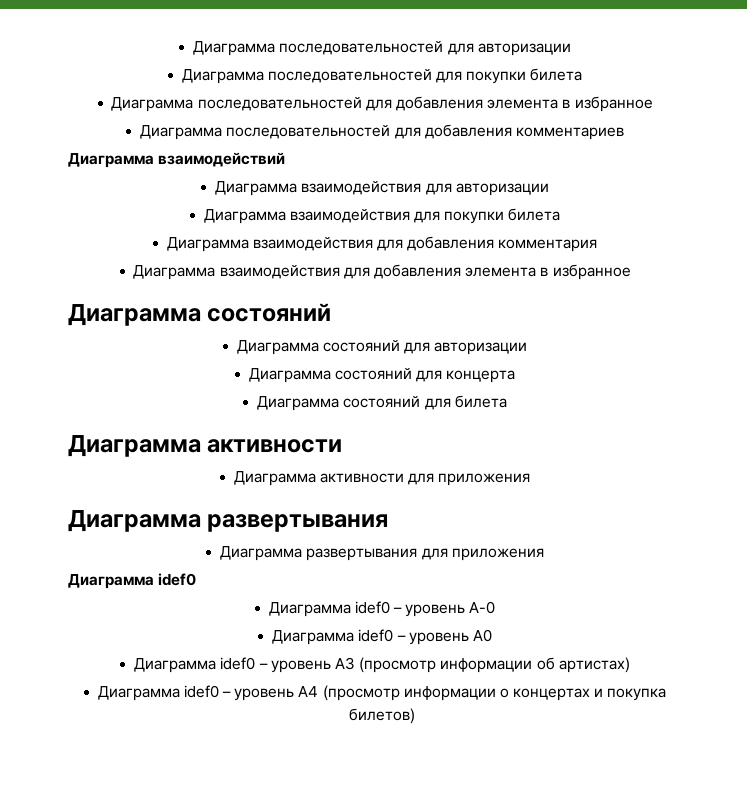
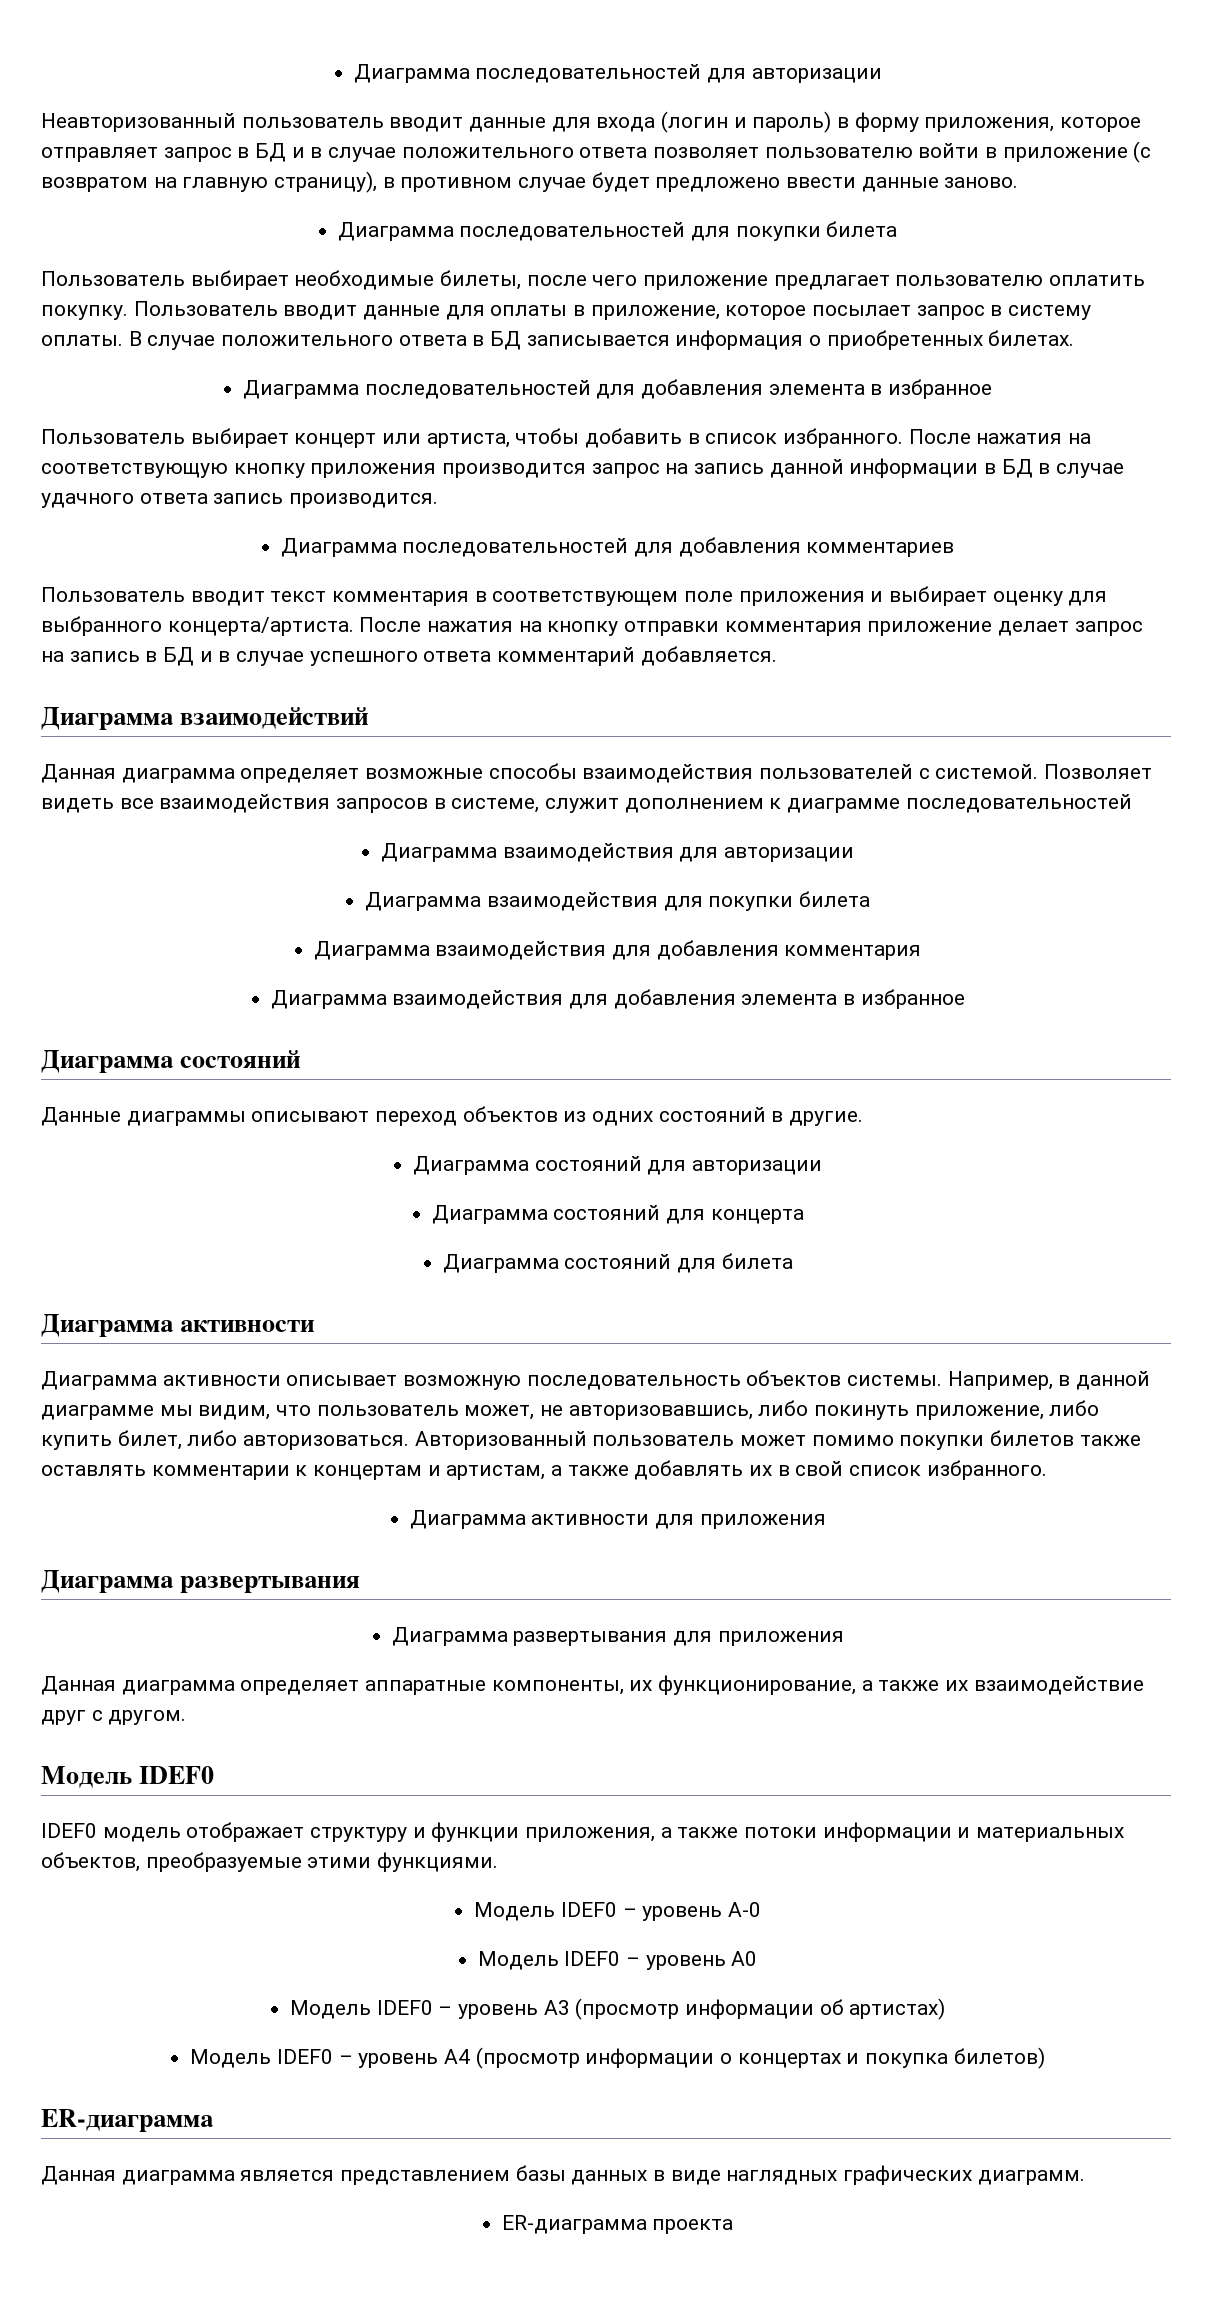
+ Неавторизованный пользователь вводит данные для входа (логин и пароль) в форму приложения, которое отправляет запрос в БД и в случае положительного ответа позволяет пользователю войти в приложение (с возвратом на главную страницу), в противном случае будет предложено ввести данные заново.
+ Пользователь выбирает необходимые билеты, после чего приложение предлагает пользователю оплатить покупку. Пользователь вводит данные для оплаты в приложение, которое посылает запрос в систему оплаты. В случае положительного ответа в БД записывается информация о приобретенных билетах.
+ Пользователь выбирает концерт или артиста, чтобы добавить в список избранного. После нажатия на соответствующую кнопку приложения производится запрос на запись данной информации в БД в случае удачного ответа запись производится.
+ Пользователь вводит текст комментария в соответствующем поле приложения и выбирает оценку для выбранного концерта/артиста. После нажатия на кнопку отправки комментария приложение делает запрос на запись в БД и в случае успешного ответа комментарий добавляется.
  Диаграмма взаимодействий
+ Данная диаграмма определяет возможные способы взаимодействия пользователей с системой. Позволяет видеть все взаимодействия запросов в системе, служит дополнением к диаграмме последовательностей
+ Данные диаграммы описывают переход объектов из одних состояний в другие.
+ Диаграмма активности описывает возможную последовательность объектов системы. Например, в данной диаграмме мы видим, что пользователь может, не авторизовавшись, либо покинуть приложение, либо купить билет, либо авторизоваться. Авторизованный пользователь может помимо покупки билетов также оставлять комментарии к концертам и артистам, а также добавлять их в свой список избранного.
  Диаграмма развертывания для приложения
- Диаграмма idef0
- Диаграмма idef0 – уровень A-0
+ Данная диаграмма определяет аппаратные компоненты, их функционирование, а также их взаимодействие друг с другом.
+ Модель IDEF0
+ IDEF0 модель отображает структуру и функции приложения, а также потоки информации и материальных объектов, преобразуемые этими функциями.
+ Модель IDEF0 – уровень A-0
- Диаграмма idef0 – уровень A0
+ Модель IDEF0 – уровень A0
- Диаграмма idef0 – уровень A3 (просмотр информации об артистах)
+ Модель IDEF0 – уровень A3 (просмотр информации об артистах)
- Диаграмма idef0 – уровень A4 (просмотр информации о концертах и покупка билетов)
+ Модель IDEF0 – уровень A4 (просмотр информации о концертах и покупка билетов)
+ ER-диаграмма
+ Данная диаграмма является представлением базы данных в виде наглядных графических диаграмм.
+ ER-диаграмма проекта

